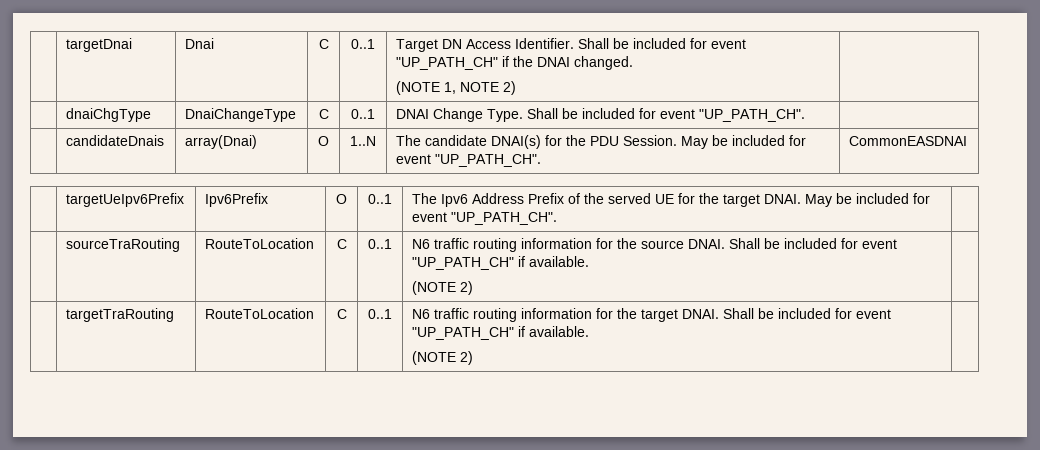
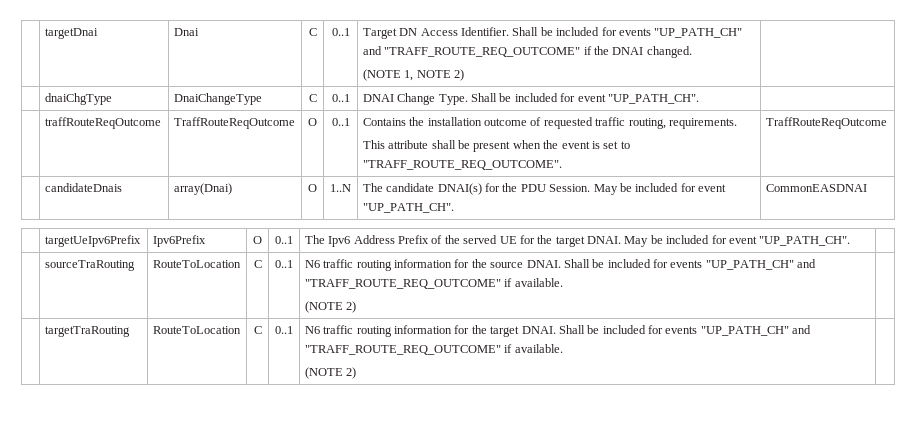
- | targetDnai | Dnai | C | 0..1 | Target DN Access Identifier. Shall be included for event "UP_PATH_CH" if the DNAI changed.
+ | targetDnai | Dnai | C | 0..1 | Target DN Access Identifier. Shall be included for events "UP_PATH_CH" and "TRAFF_ROUTE_REQ_OUTCOME" if the DNAI changed.
+ | traffRouteReqOutcome | TraffRouteReqOutcome | O | 0..1 | Contains the installation outcome of requested traffic routing, requirements.
+ This attribute shall be present when the event is set to "TRAFF_ROUTE_REQ_OUTCOME". | TraffRouteReqOutcome
- | sourceTraRouting | RouteToLocation | C | 0..1 | N6 traffic routing information for the source DNAI. Shall be included for event "UP_PATH_CH" if available.
+ | sourceTraRouting | RouteToLocation | C | 0..1 | N6 traffic routing information for the source DNAI. Shall be included for events "UP_PATH_CH" and "TRAFF_ROUTE_REQ_OUTCOME" if available.
- | targetTraRouting | RouteToLocation | C | 0..1 | N6 traffic routing information for the target DNAI. Shall be included for event "UP_PATH_CH" if available.
+ | targetTraRouting | RouteToLocation | C | 0..1 | N6 traffic routing information for the target DNAI. Shall be included for events "UP_PATH_CH" and "TRAFF_ROUTE_REQ_OUTCOME" if available.

